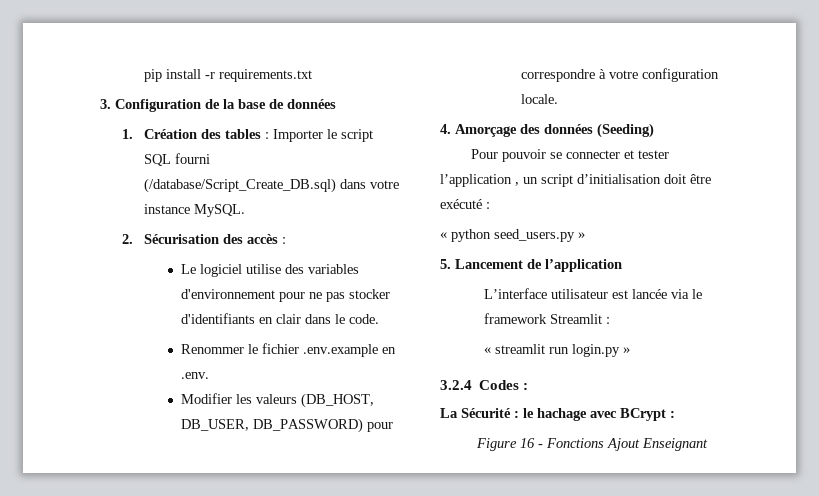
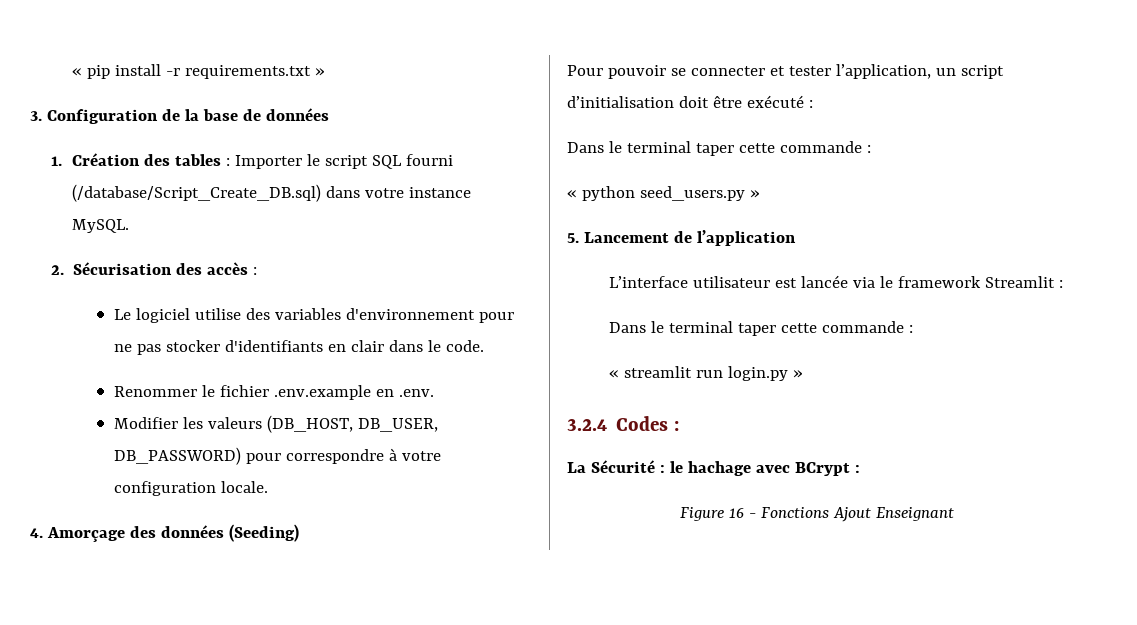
- pip install -r requirements.txt
+ « pip install -r requirements.txt »
- Pour pouvoir se connecter et tester l’application , un script d’initialisation doit être exécuté :
+ Pour pouvoir se connecter et tester l’application, un script d’initialisation doit être exécuté :
+ Dans le terminal taper cette commande :
  L’interface utilisateur est lancée via le framework Streamlit :
+ Dans le terminal taper cette commande :

